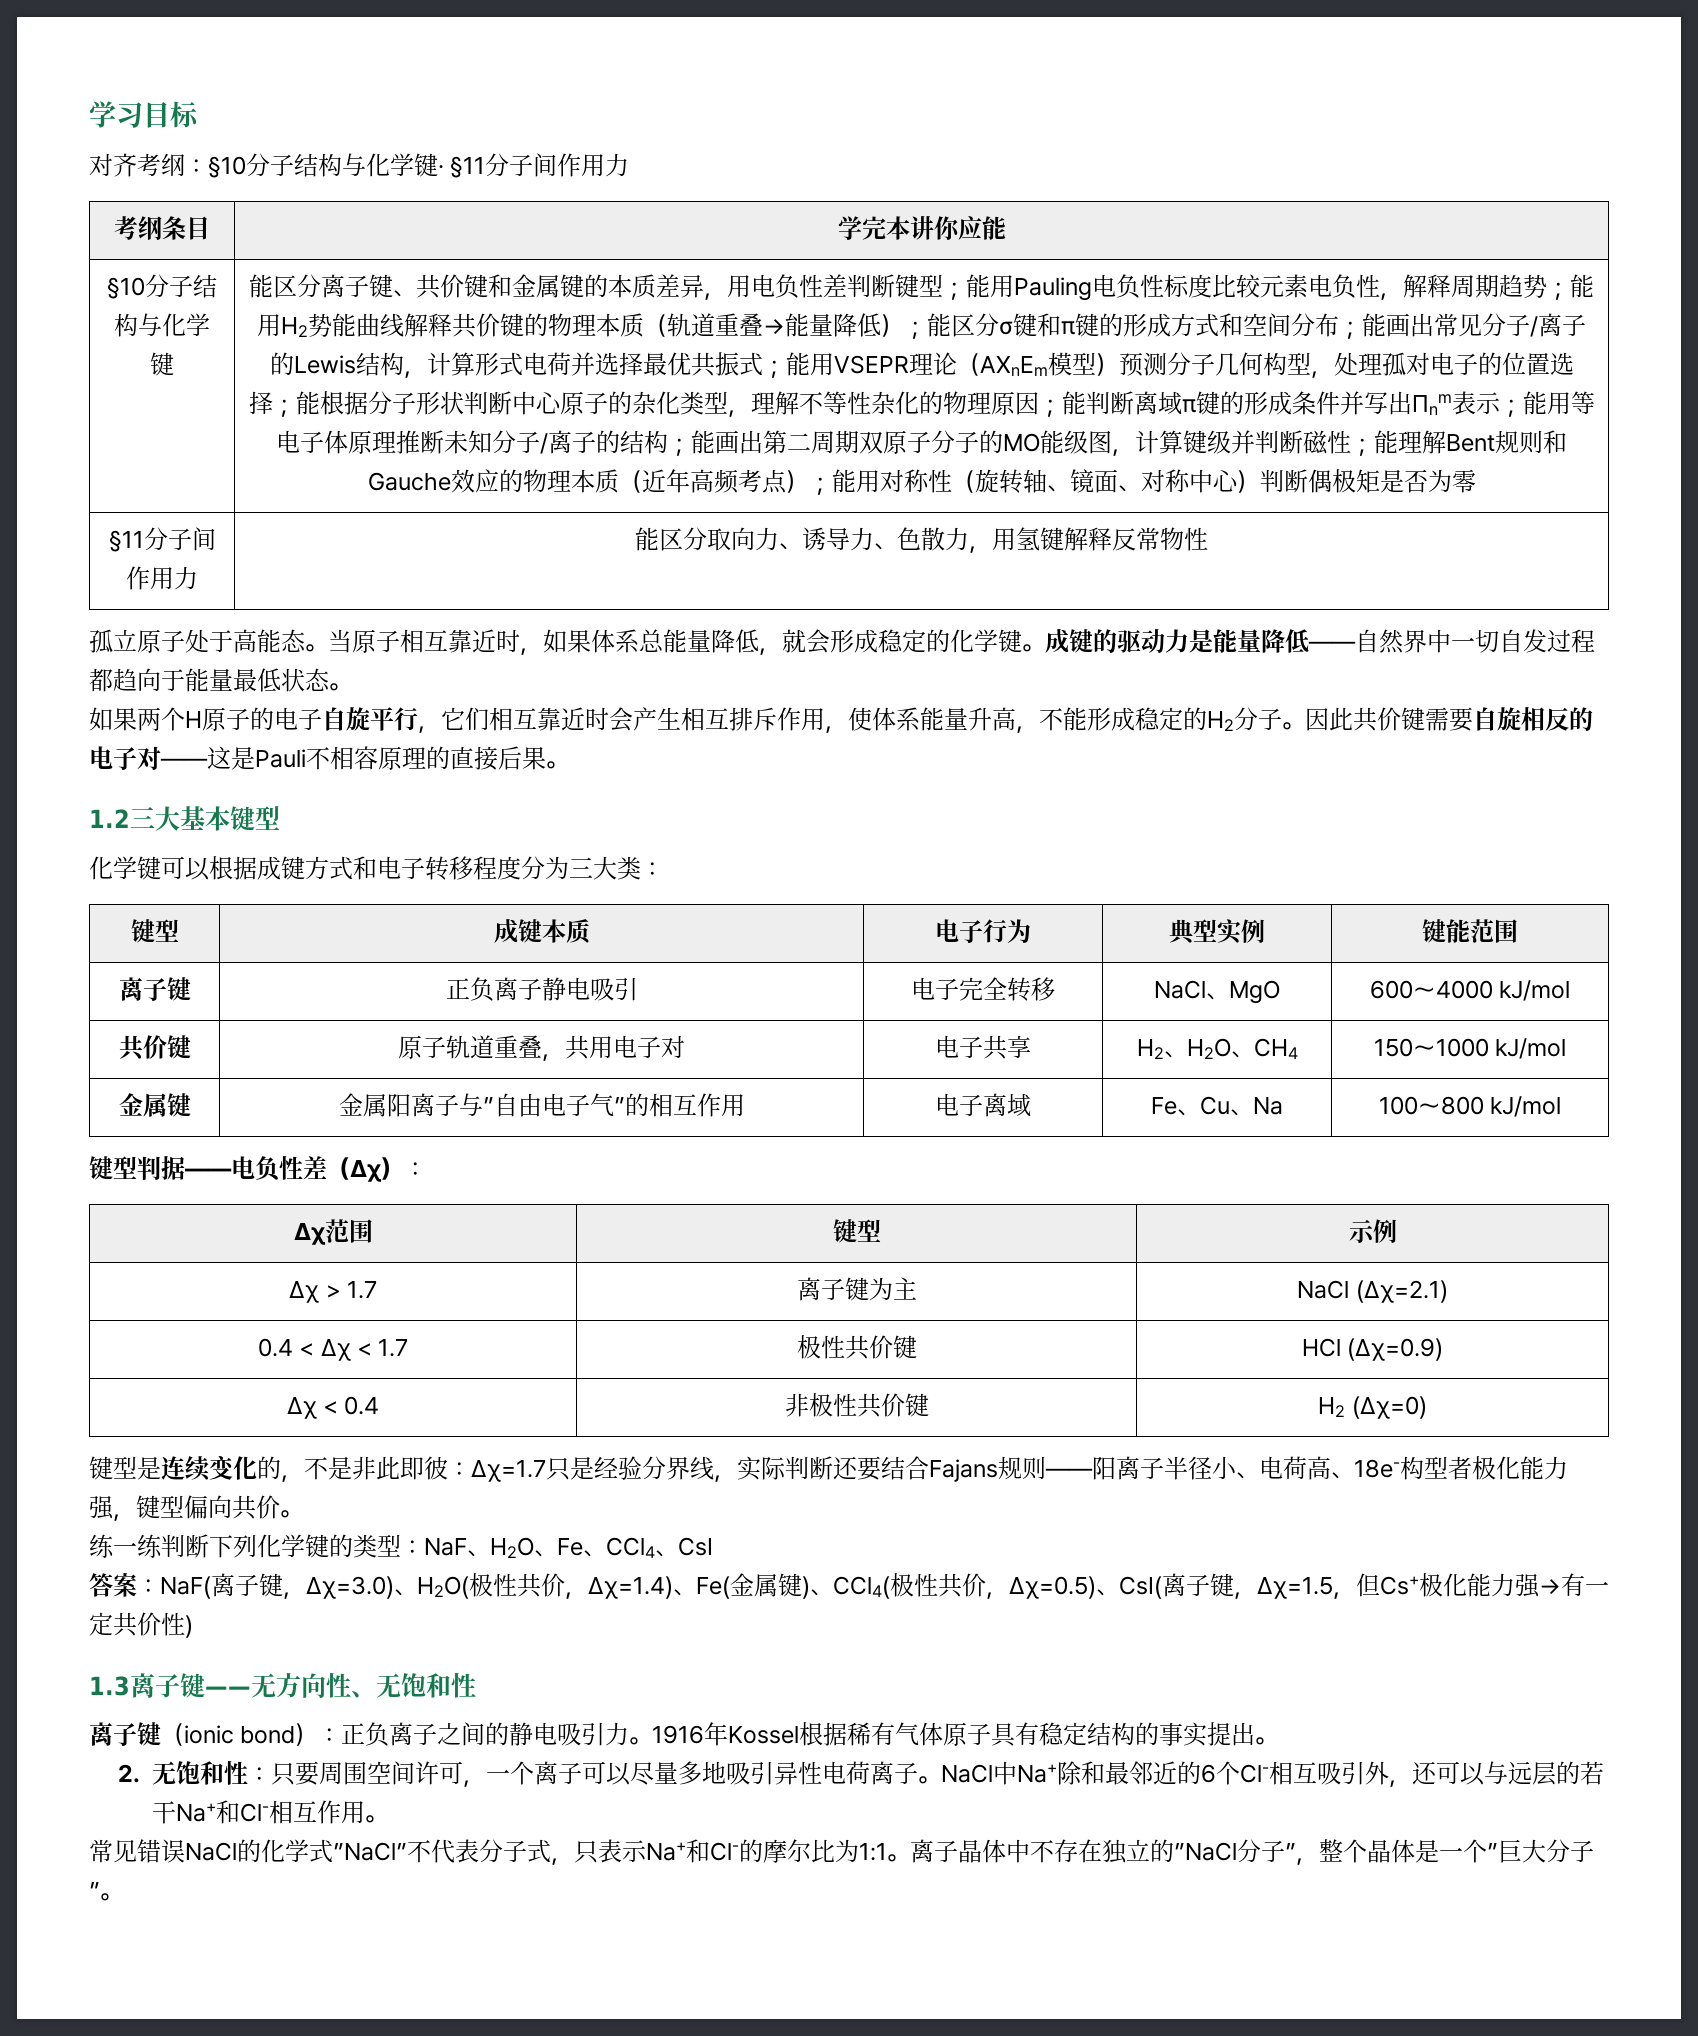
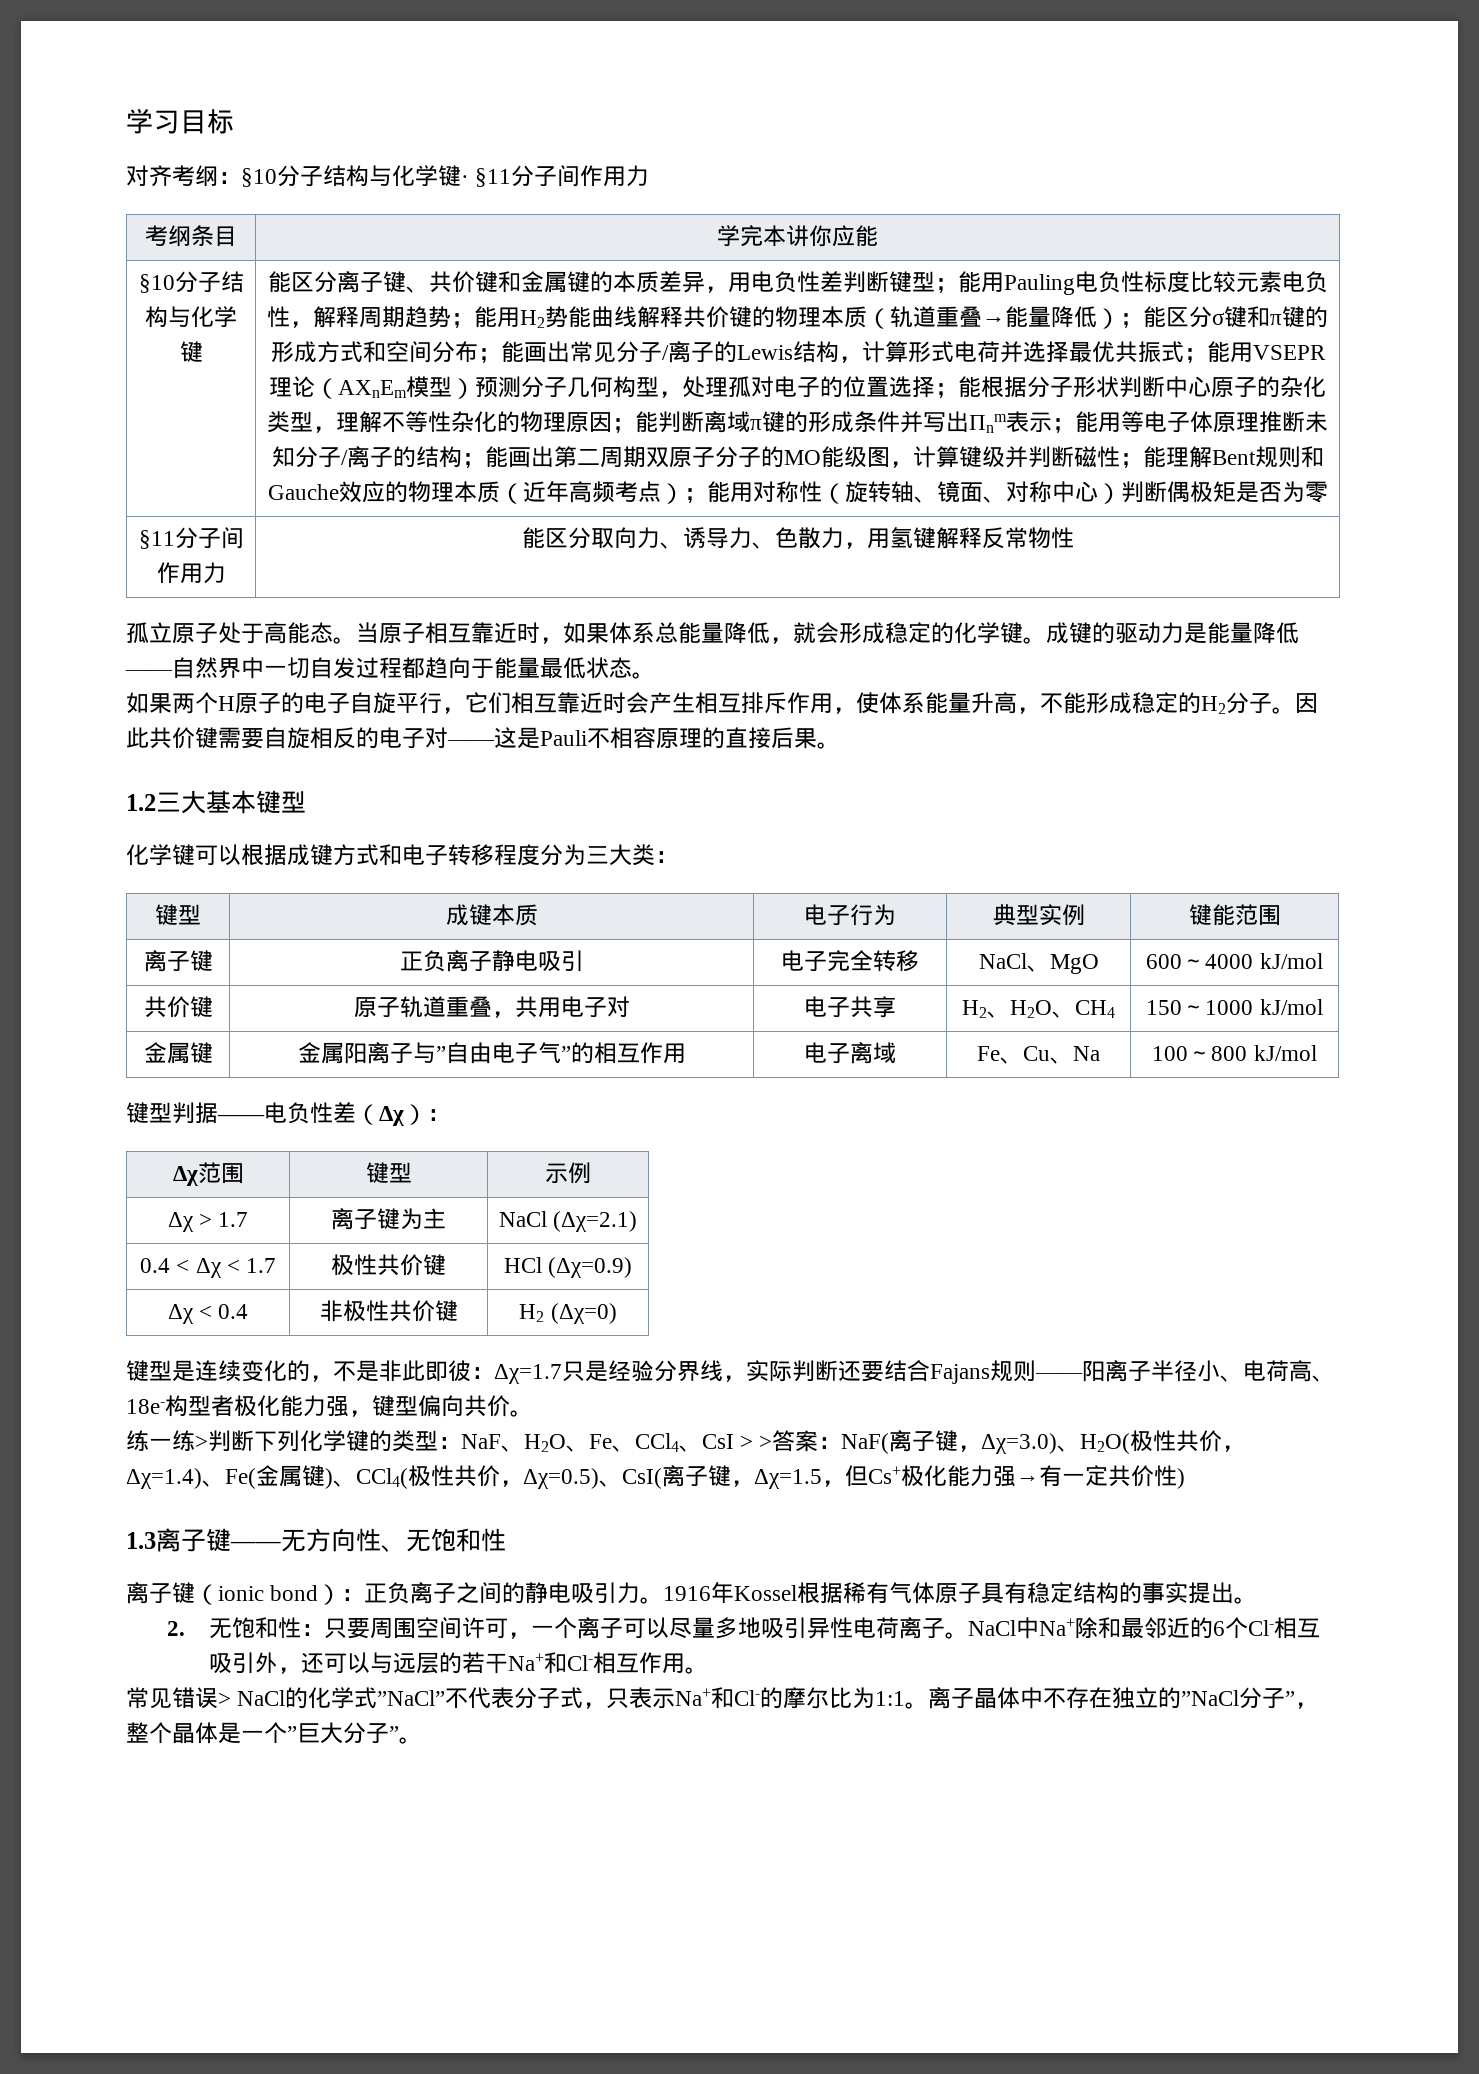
- 练一练判断下列化学键的类型：NaF、H2O、Fe、CCl4、CsI
- 答案：NaF(离子键，Δχ=3.0)、H2O(极性共价，Δχ=1.4)、Fe(金属键)、CCl4(极性共价，Δχ=0.5)、CsI(离子键，Δχ=1.5，但Cs+极化能力强→有一定共价性)
+ 练一练>判断下列化学键的类型：NaF、H2O、Fe、CCl4、CsI > >答案：NaF(离子键，Δχ=3.0)、H2O(极性共价，Δχ=1.4)、Fe(金属键)、CCl4(极性共价，Δχ=0.5)、CsI(离子键，Δχ=1.5，但Cs+极化能力强→有一定共价性)
- 常见错误NaCl的化学式”NaCl”不代表分子式，只表示Na+和Cl-的摩尔比为1:1。
+ 常见错误> NaCl的化学式”NaCl”不代表分子式，只表示Na+和Cl-的摩尔比为1:1。

